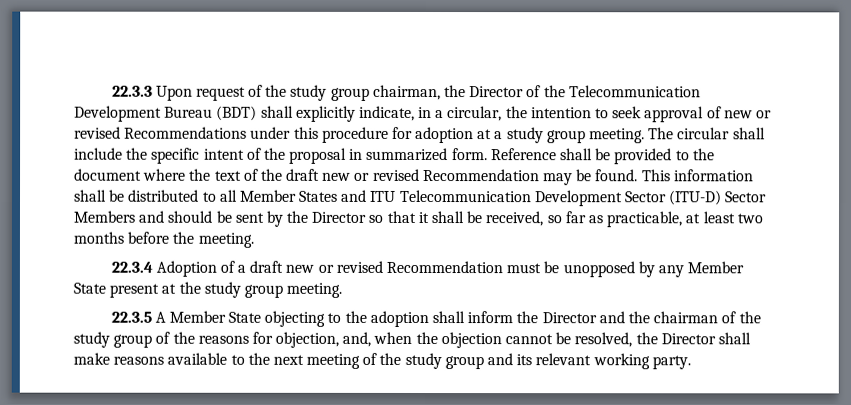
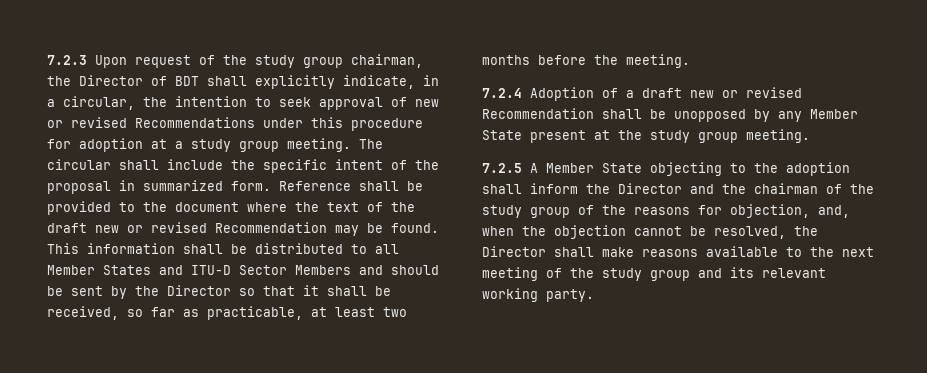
- 22.3.3 Upon request of the study group chairman, the Director of the Telecommunication Development Bureau (BDT) shall explicitly indicate, in a circular, the intention to seek approval of new or revised Recommendations under this procedure for adoption at a study group meeting.
+ 7.2.3 Upon request of the study group chairman, the Director of BDT shall explicitly indicate, in a circular, the intention to seek approval of new or revised Recommendations under this procedure for adoption at a study group meeting.
- This information shall be distributed to all Member States and ITU Telecommunication Development Sector (ITU-D) Sector Members and should be sent by the Director so that it shall be received, so far as practicable, at least two months before the meeting.
+ This information shall be distributed to all Member States and ITU-D Sector Members and should be sent by the Director so that it shall be received, so far as practicable, at least two months before the meeting.
- 22.3.4 Adoption of a draft new or revised Recommendation must be unopposed by any Member State present at the study group meeting.
+ 7.2.4 Adoption of a draft new or revised Recommendation shall be unopposed by any Member State present at the study group meeting.
- 22.3.5 A Member State objecting to the adoption shall inform the Director and the chairman of the study group of the reasons for objection, and, when the objection cannot be resolved, the Director shall make reasons available to the next meeting of the study group and its relevant working party.
+ 7.2.5 A Member State objecting to the adoption shall inform the Director and the chairman of the study group of the reasons for objection, and, when the objection cannot be resolved, the Director shall make reasons available to the next meeting of the study group and its relevant working party.

